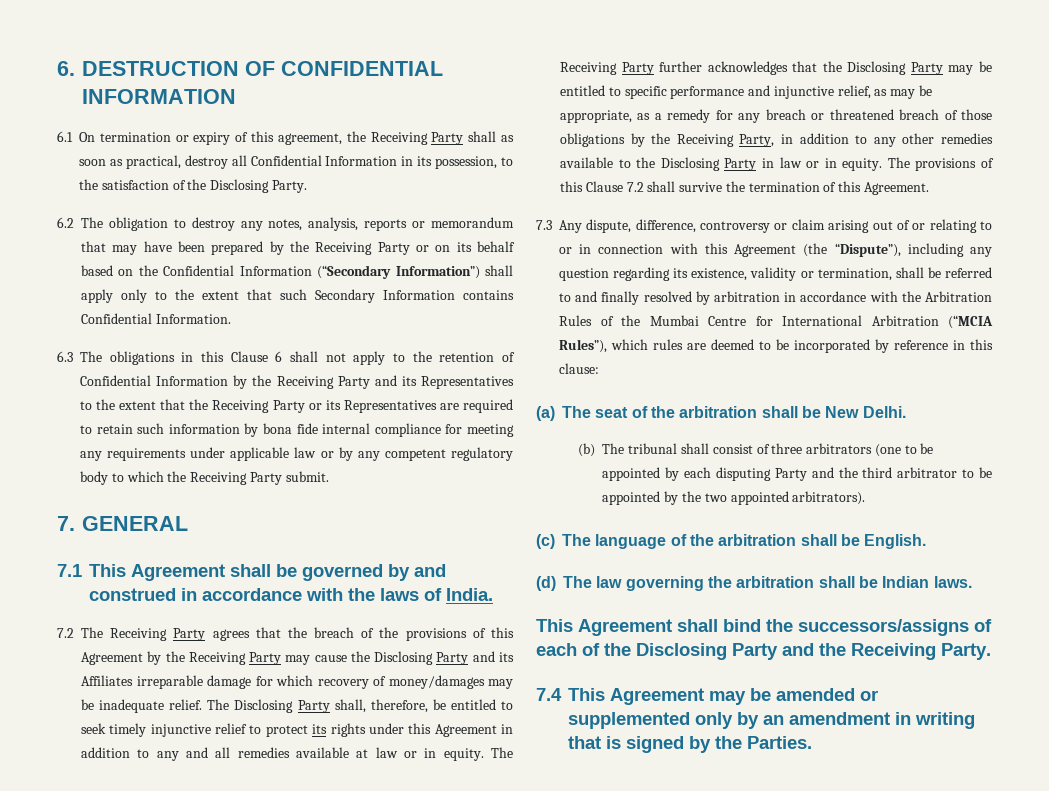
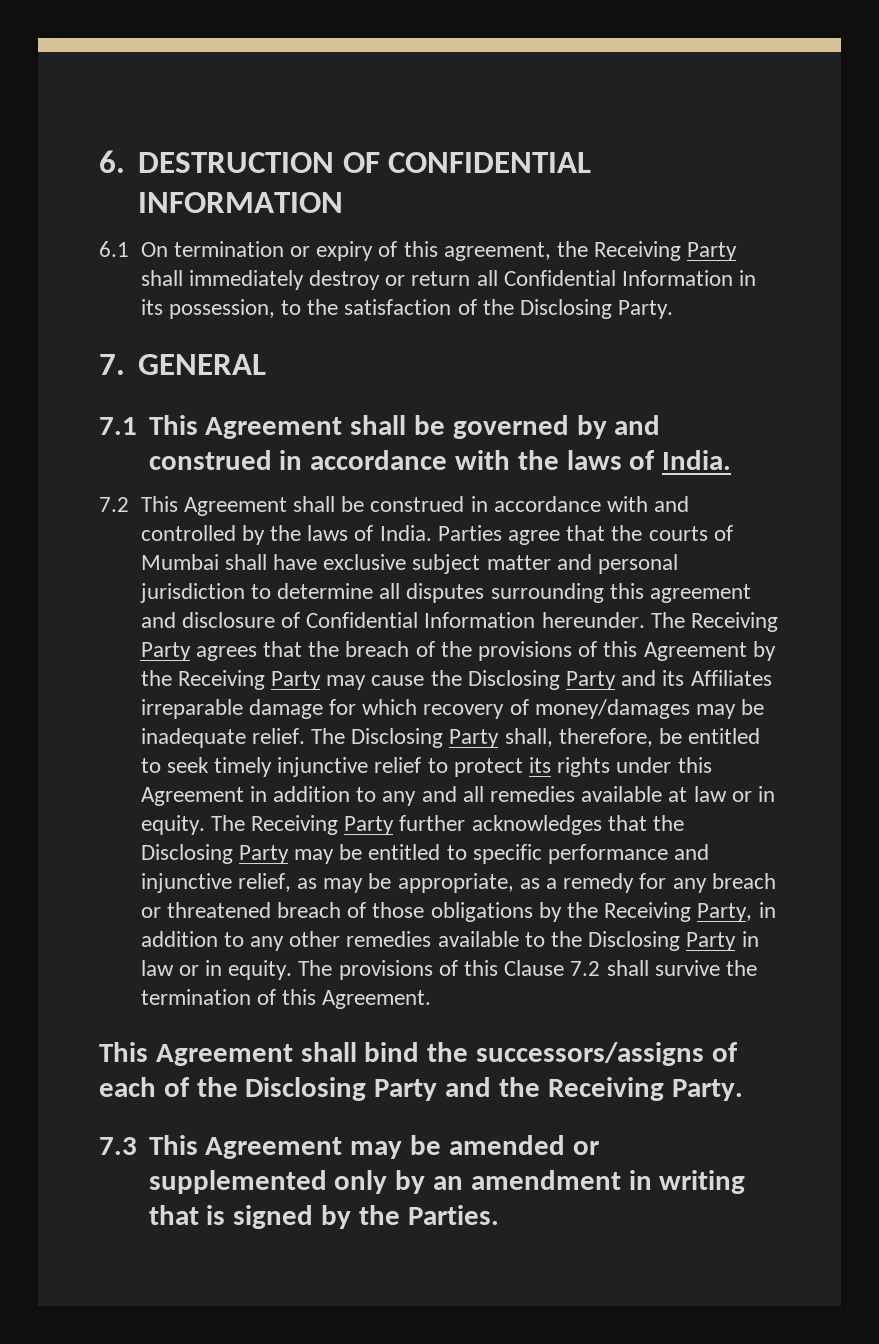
- 6.1 On termination or expiry of this agreement, the Receiving Party shall as soon as practical, destroy all Confidential Information in its possession, to the satisfaction of the Disclosing Party.
+ 6.1 On termination or expiry of this agreement, the Receiving Party shall immediately destroy or return all Confidential Information in its possession, to the satisfaction of the Disclosing Party.
- 6.2 The obligation to destroy any notes, analysis, reports or memorandum that may have been prepared by the Receiving Party or on its behalf based on the Confidential Information (“Secondary Information”) shall apply only to the extent that such Secondary Information contains Confidential Information.
- 6.3 The obligations in this Clause 6 shall not apply to the retention of Confidential Information by the Receiving Party and its Representatives to the extent that the Receiving Party or its Representatives are required to retain such information by bona fide internal compliance for meeting any requirements under applicable law or by any competent regulatory body to which the Receiving Party submit.
- 7.2 The Receiving Party agrees that the breach of the provisions of this Agreement by the Receiving Party may cause the Disclosing Party and its Affiliates irreparable damage for which recovery of money/damages may be inadequate relief.
+ 7.2 This Agreement shall be construed in accordance with and controlled by the laws of India. Parties agree that the courts of Mumbai shall have exclusive subject matter and personal jurisdiction to determine all disputes surrounding this agreement and disclosure of Confidential Information hereunder. The Receiving Party agrees that the breach of the provisions of this Agreement by the Receiving Party may cause the Disclosing Party and its Affiliates irreparable damage for which recovery of money/damages may be inadequate relief.
- 7.3 Any dispute, difference, controversy or claim arising out of or relating to or in connection with this Agreement (the “Dispute”), including any question regarding its existence, validity or termination, shall be referred to and finally resolved by arbitration in accordance with the Arbitration Rules of the Mumbai Centre for International Arbitration (“MCIA Rules”), which rules are deemed to be incorporated by reference in this clause:
- (a) The seat of the arbitration shall be New Delhi.
- (b) The tribunal shall consist of three arbitrators (one to be appointed by each disputing Party and the third arbitrator to be appointed by the two appointed arbitrators).
- (c) The language of the arbitration shall be English.
- (d) The law governing the arbitration shall be Indian laws.
- 7.4 This Agreement may be amended or supplemented only by an amendment in writing that is signed by the Parties.
+ 7.3 This Agreement may be amended or supplemented only by an amendment in writing that is signed by the Parties.

